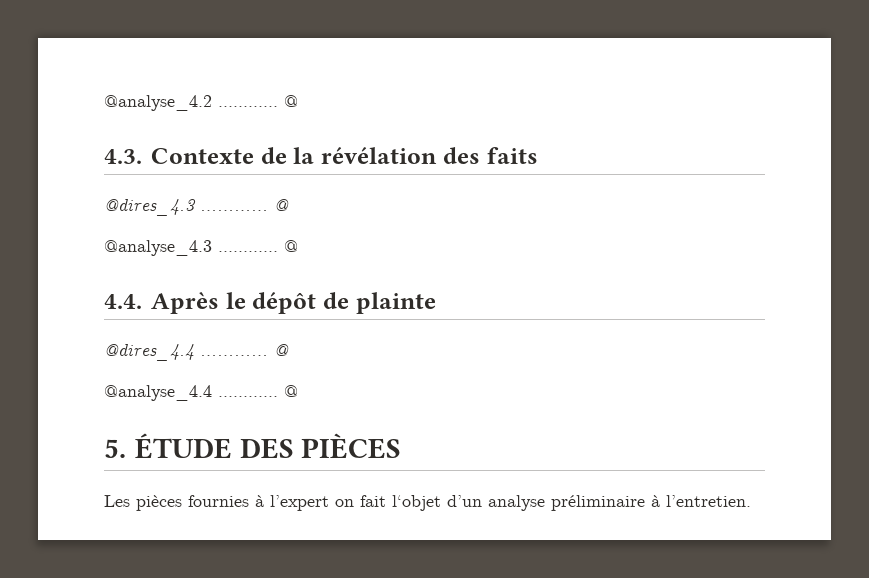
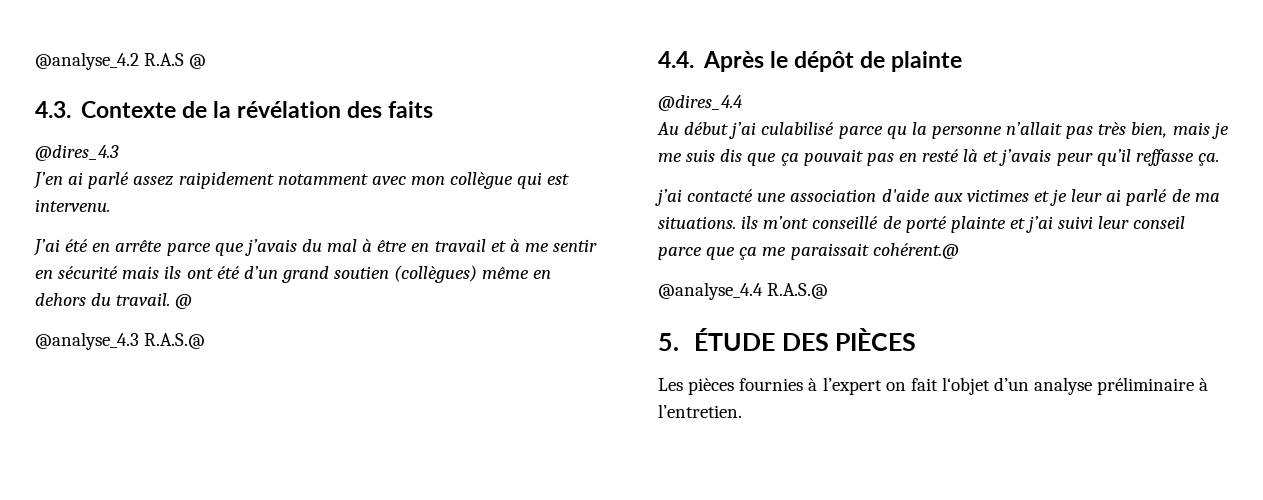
- @analyse_4.2 ………… @
+ @analyse_4.2 R.A.S @
- @dires_4.3 …………
+ @dires_4.3
+ J’en ai parlé assez raipidement notamment avec mon collègue qui est intervenu.
+ J’ai été en arrête parce que j’avais du mal à être en travail et à me sentir en sécurité mais ils ont été d’un grand soutien (collègues) même en dehors du travail.
- @analyse_4.3 ………… @
+ @analyse_4.3 R.A.S.@
- @dires_4.4 ………… @
+ @dires_4.4
+ Au début j’ai culabilisé parce qu la personne n’allait pas très bien, mais je me suis dis que ça pouvait pas en resté là et j’avais peur qu’il reffasse ça.
+ j’ai contacté une association d'aide aux victimes et je leur ai parlé de ma situations. ils m’ont conseillé de porté plainte et j’ai suivi leur conseil parce que ça me paraissait cohérent.@
- @analyse_4.4 ………… @
+ @analyse_4.4 R.A.S.@

